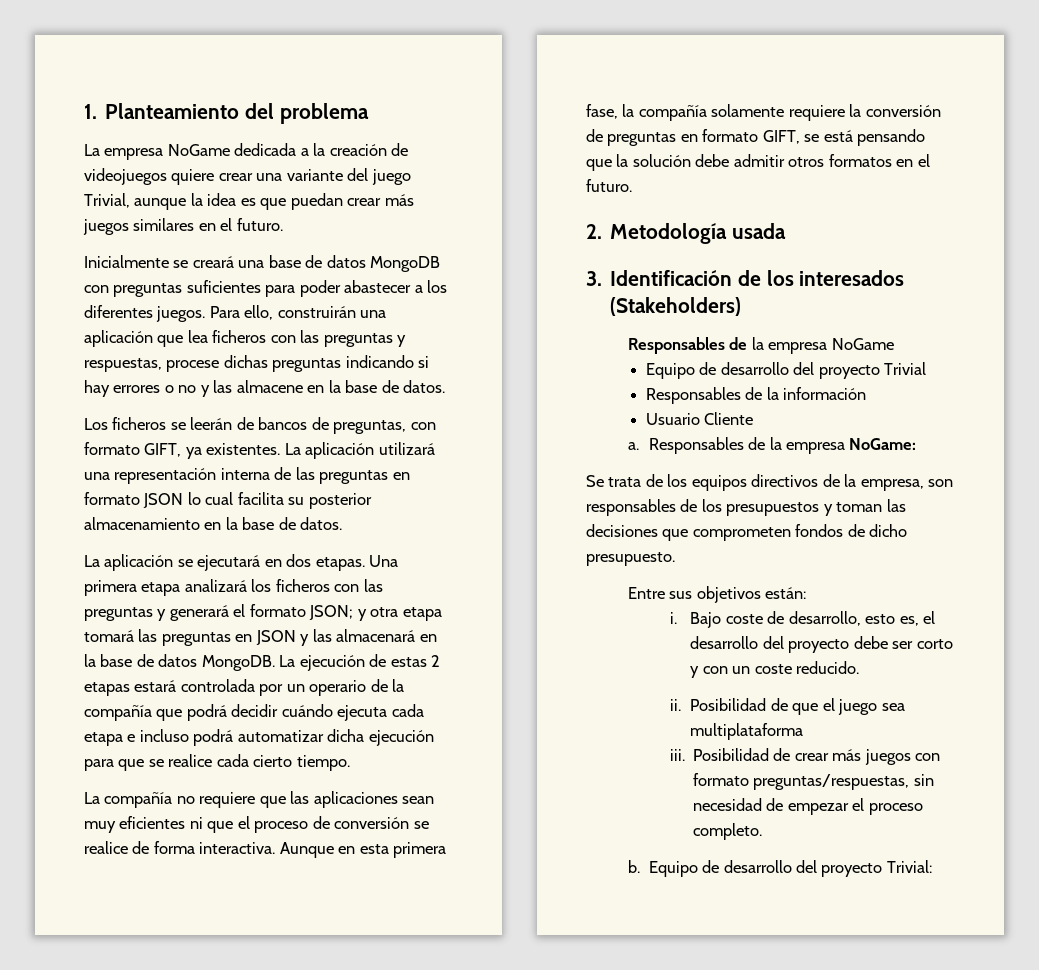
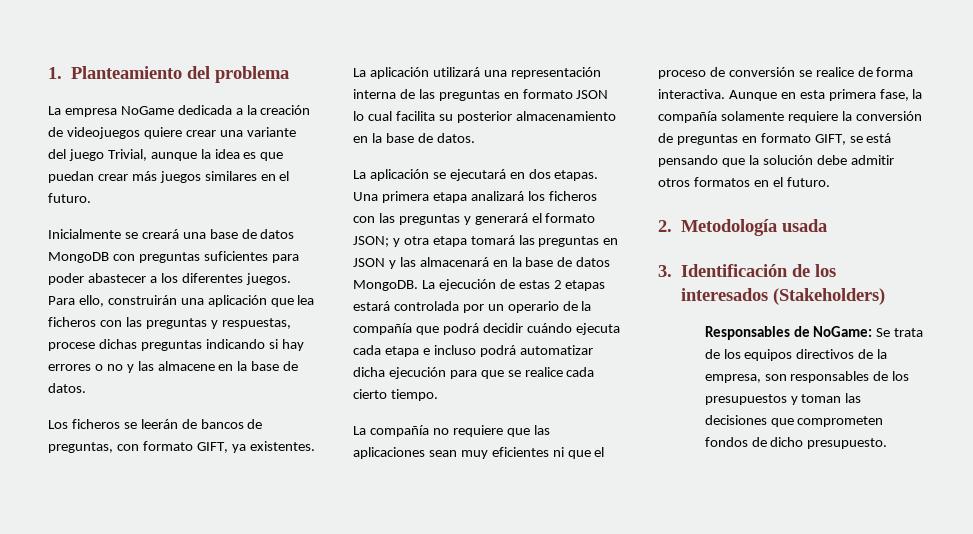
- Responsables de la empresa NoGame
- Equipo de desarrollo del proyecto Trivial
- Responsables de la información
- Usuario Cliente
- a. Responsables de la empresa NoGame:
- Se trata de los equipos directivos de la empresa, son responsables de los presupuestos y toman las decisiones que comprometen fondos de dicho presupuesto.
+ Responsables de NoGame: Se trata de los equipos directivos de la empresa, son responsables de los presupuestos y toman las decisiones que comprometen fondos de dicho presupuesto.
- Entre sus objetivos están:
- i. Bajo coste de desarrollo, esto es, el desarrollo del proyecto debe ser corto y con un coste reducido.
- ii. Posibilidad de que el juego sea multiplataforma
- iii. Posibilidad de crear más juegos con formato preguntas/respuestas, sin necesidad de empezar el proceso completo.
- b. Equipo de desarrollo del proyecto Trivial:

